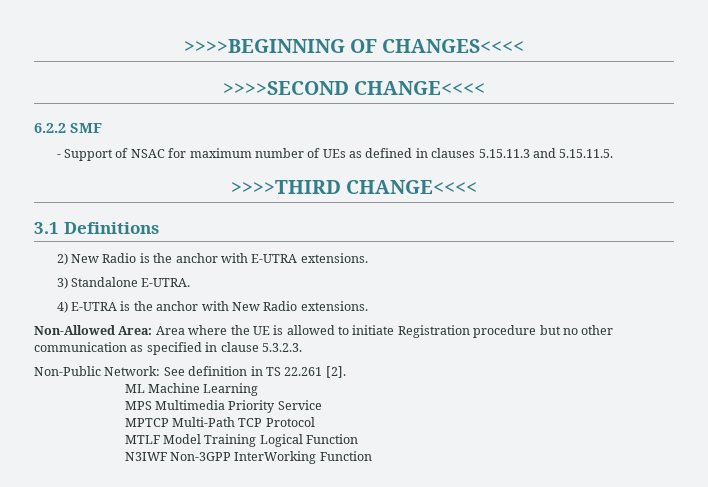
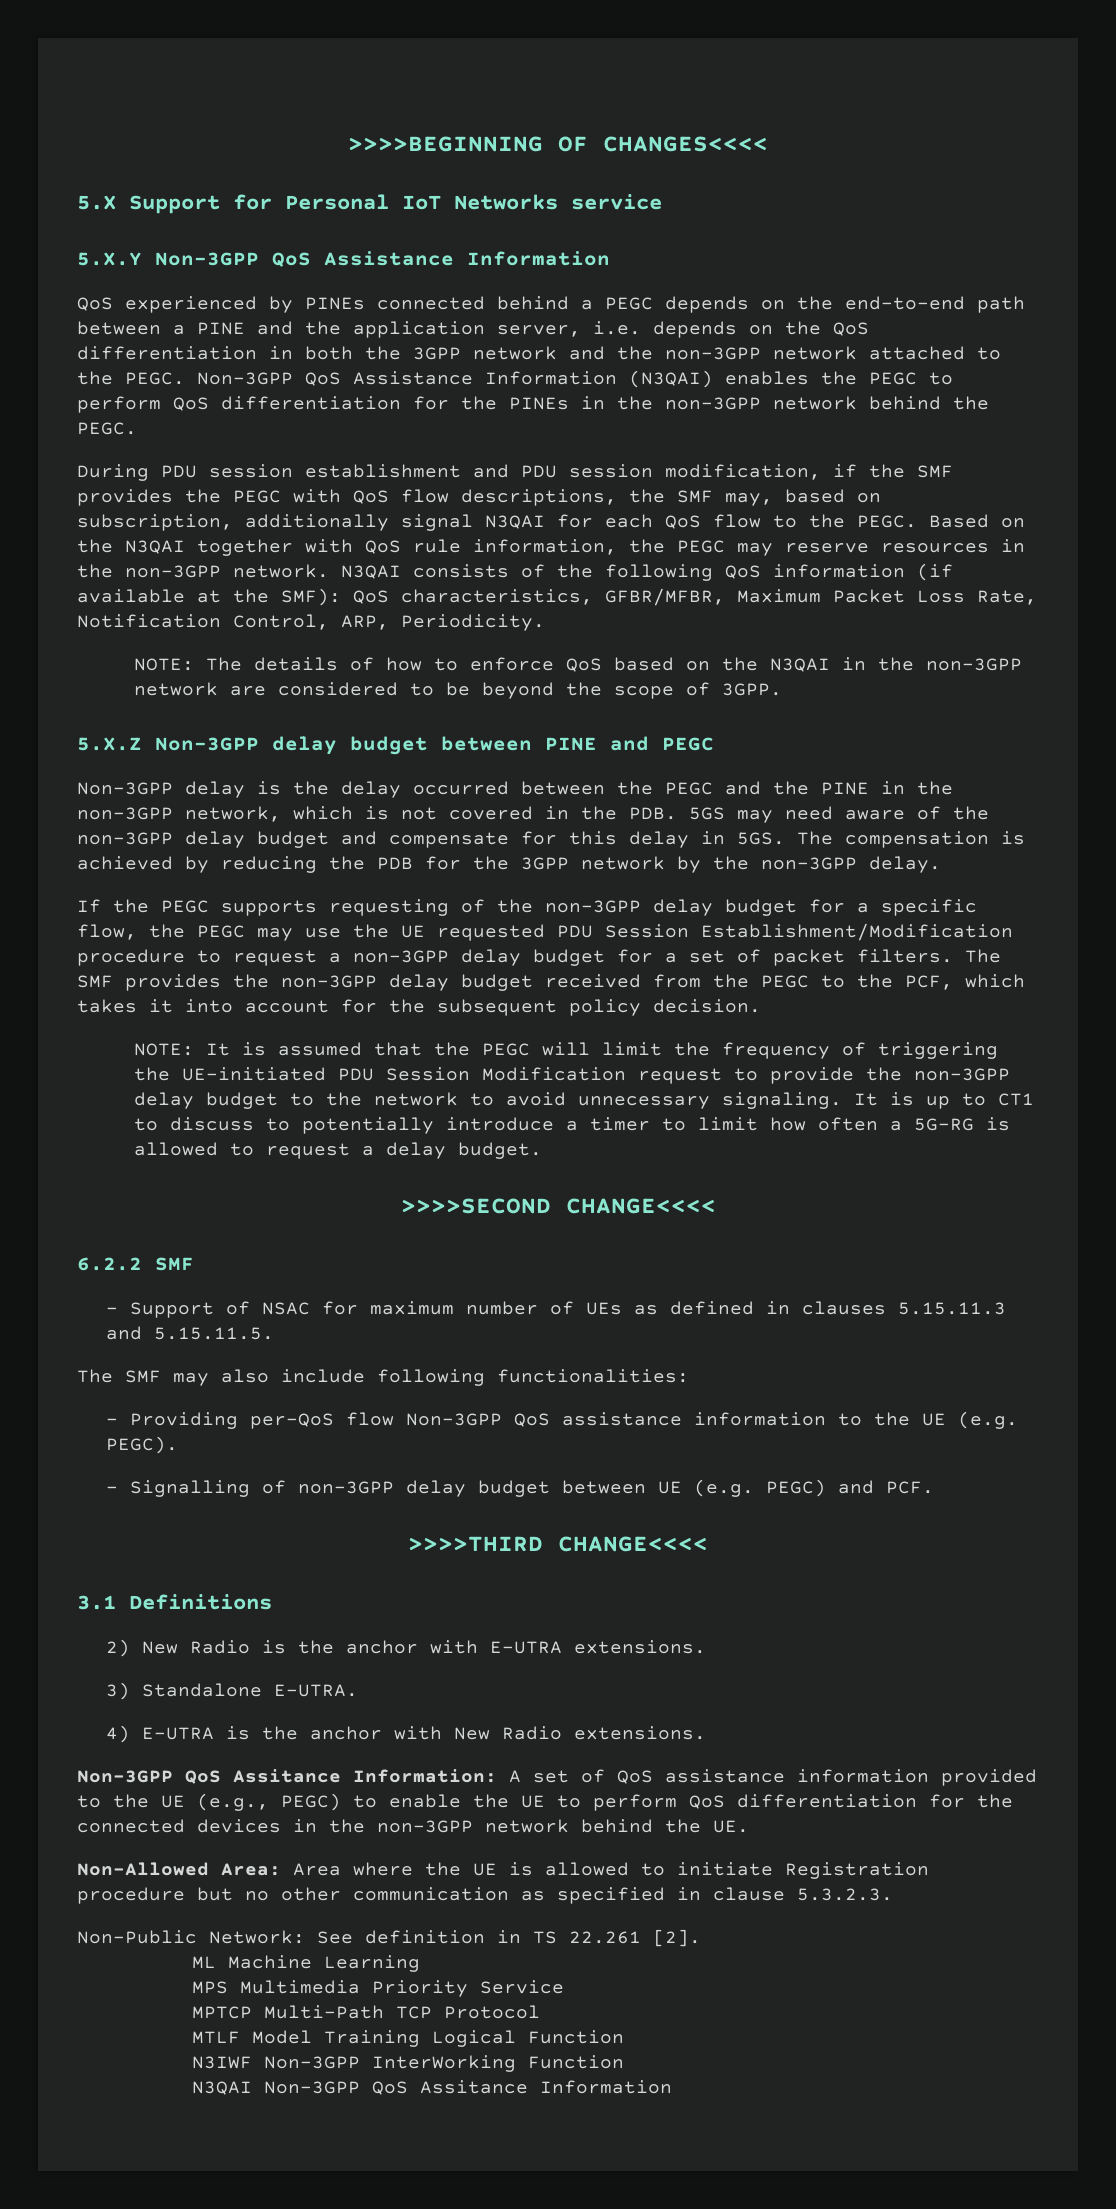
+ 5.X Support for Personal IoT Networks service
+ 5.X.Y Non-3GPP QoS Assistance Information
+ QoS experienced by PINEs connected behind a PEGC depends on the end-to-end path between a PINE and the application server, i.e. depends on the QoS differentiation in both the 3GPP network and the non-3GPP network attached to the PEGC. Non-3GPP QoS Assistance Information (N3QAI) enables the PEGC to perform QoS differentiation for the PINEs in the non-3GPP network behind the PEGC.
+ During PDU session establishment and PDU session modification, if the SMF provides the PEGC with QoS flow descriptions, the SMF may, based on subscription, additionally signal N3QAI for each QoS flow to the PEGC. Based on the N3QAI together with QoS rule information, the PEGC may reserve resources in the non-3GPP network. N3QAI consists of the following QoS information (if available at the SMF): QoS characteristics, GFBR/MFBR, Maximum Packet Loss Rate, Notification Control, ARP, Periodicity.
+ NOTE: The details of how to enforce QoS based on the N3QAI in the non-3GPP network are considered to be beyond the scope of 3GPP.
+ 5.X.Z Non-3GPP delay budget between PINE and PEGC
+ Non-3GPP delay is the delay occurred between the PEGC and the PINE in the non-3GPP network, which is not covered in the PDB. 5GS may need aware of the non-3GPP delay budget and compensate for this delay in 5GS. The compensation is achieved by reducing the PDB for the 3GPP network by the non-3GPP delay.
+ If the PEGC supports requesting of the non-3GPP delay budget for a specific flow, the PEGC may use the UE requested PDU Session Establishment/Modification procedure to request a non-3GPP delay budget for a set of packet filters. The SMF provides the non-3GPP delay budget received from the PEGC to the PCF, which takes it into account for the subsequent policy decision.
+ NOTE: It is assumed that the PEGC will limit the frequency of triggering the UE-initiated PDU Session Modification request to provide the non-3GPP delay budget to the network to avoid unnecessary signaling. It is up to CT1 to discuss to potentially introduce a timer to limit how often a 5G-RG is allowed to request a delay budget.
+ The SMF may also include following functionalities:
+ - Providing per-QoS flow Non-3GPP QoS assistance information to the UE (e.g. PEGC).
+ - Signalling of non-3GPP delay budget between UE (e.g. PEGC) and PCF.
+ Non-3GPP QoS Assitance Information: A set of QoS assistance information provided to the UE (e.g., PEGC) to enable the UE to perform QoS differentiation for the connected devices in the non-3GPP network behind the UE.
+ N3QAI Non-3GPP QoS Assitance Information

